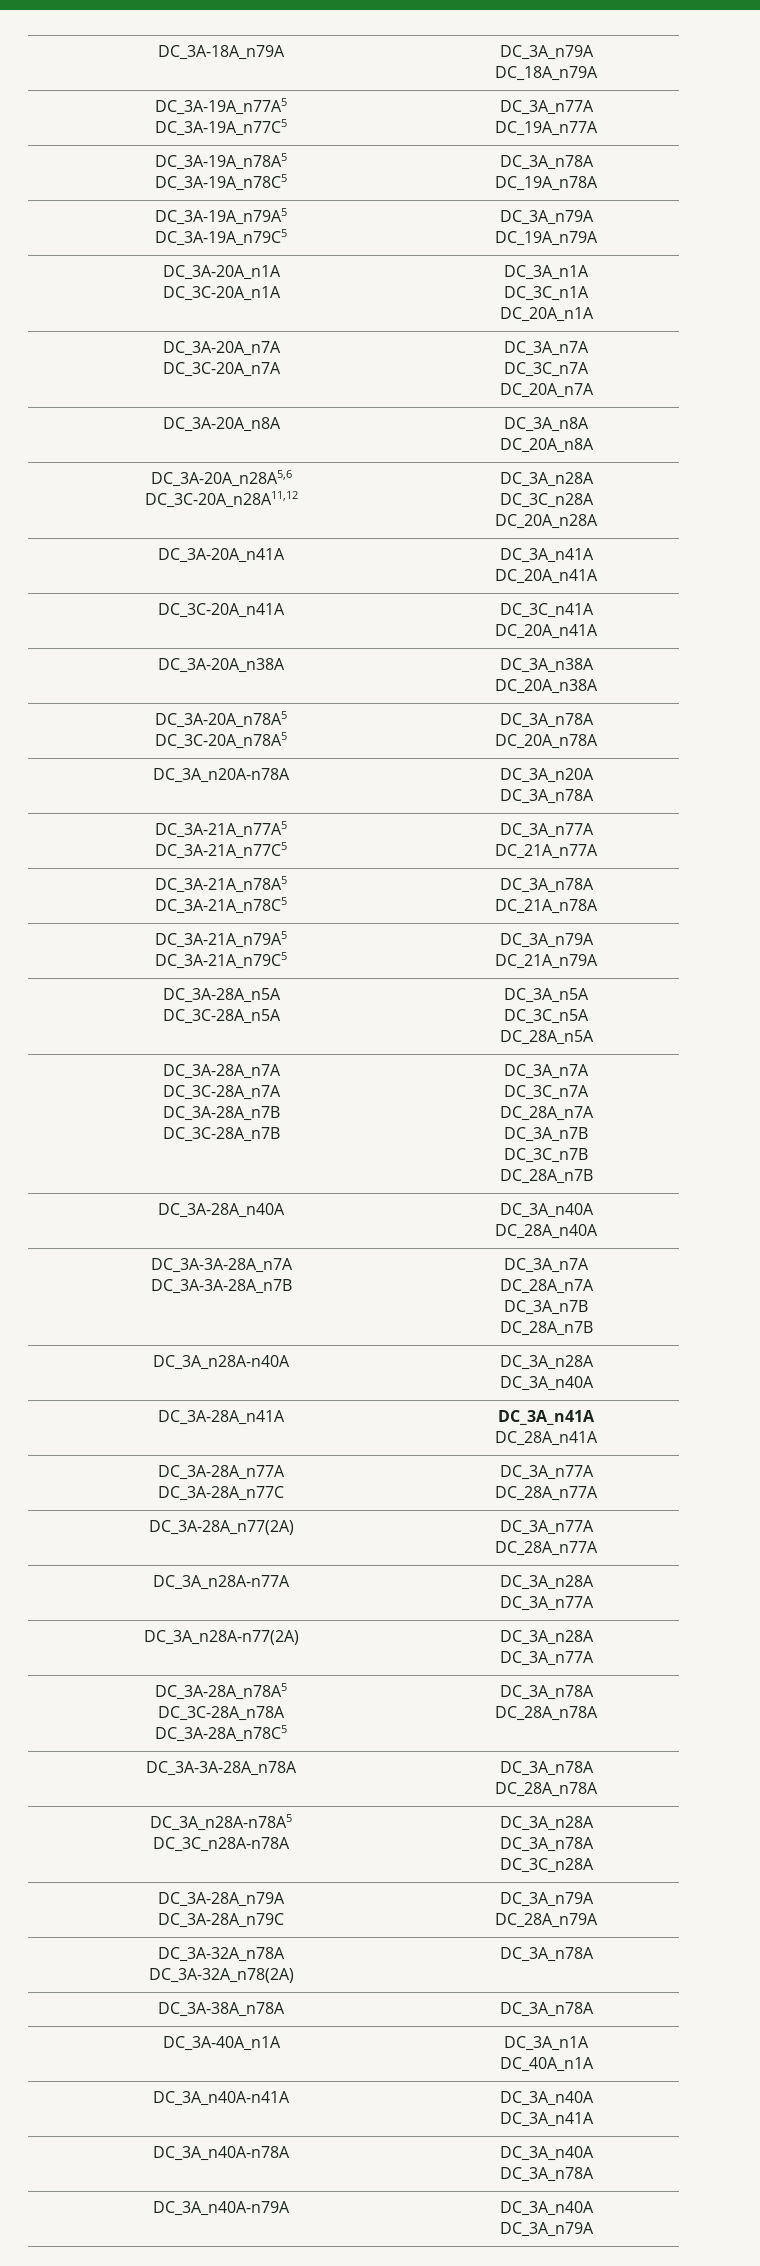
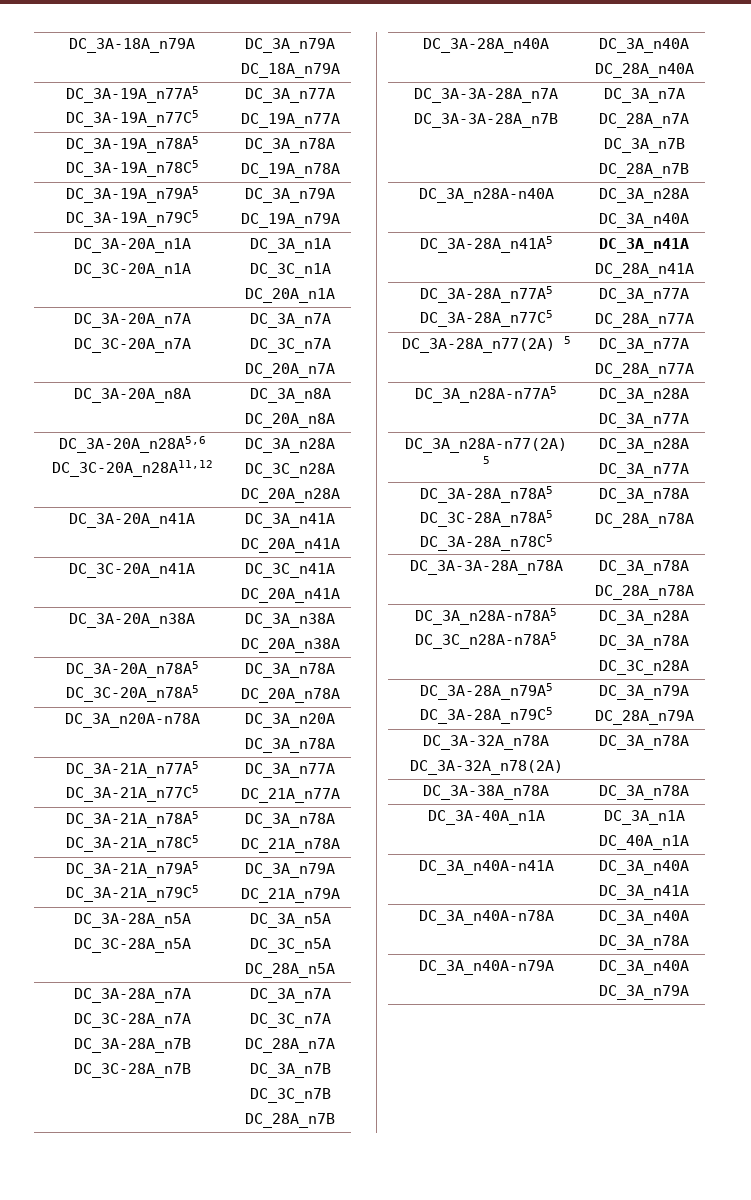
- DC_3A-28A_n41A | DC_3A_n41A
+ DC_3A-28A_n41A5 | DC_3A_n41A
- DC_3A-28A_n77A
- DC_3A-28A_n77C | DC_3A_n77A
+ DC_3A-28A_n77A5
+ DC_3A-28A_n77C5 | DC_3A_n77A
- DC_3A-28A_n77(2A) | DC_3A_n77A
+ DC_3A-28A_n77(2A) 5 | DC_3A_n77A
  DC_28A_n77A
- DC_3A_n28A-n77A | DC_3A_n28A
+ DC_3A_n28A-n77A5 | DC_3A_n28A
- DC_3A_n28A-n77(2A) | DC_3A_n28A
+ DC_3A_n28A-n77(2A) 5 | DC_3A_n28A
  DC_3A-28A_n78A5
- DC_3C-28A_n78A
+ DC_3C-28A_n78A5
  DC_3A_n28A-n78A5
- DC_3C_n28A-n78A | DC_3A_n28A
+ DC_3C_n28A-n78A5 | DC_3A_n28A
- DC_3A-28A_n79A
- DC_3A-28A_n79C | DC_3A_n79A
+ DC_3A-28A_n79A5
+ DC_3A-28A_n79C5 | DC_3A_n79A

